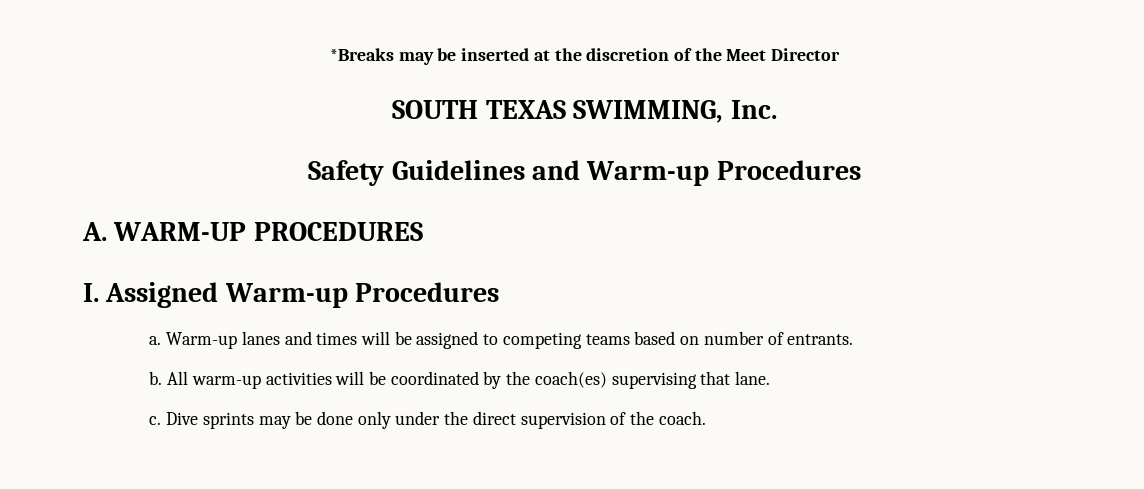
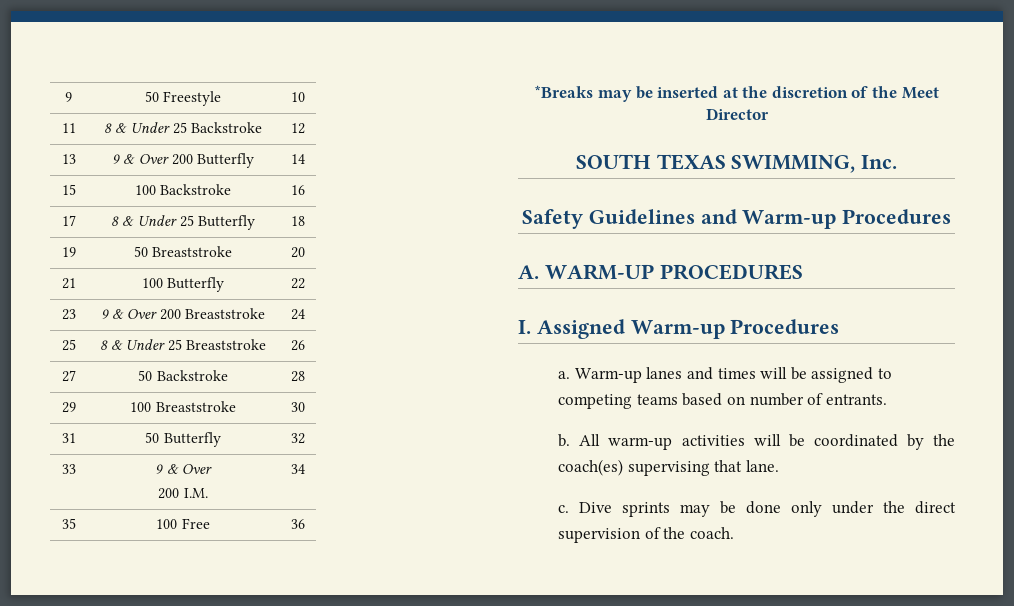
+ 9 | 50 Freestyle | 10
+ 11 | 8 & Under 25 Backstroke | 12
+ 13 | 9 & Over 200 Butterfly | 14
+ 15 | 100 Backstroke | 16
+ 17 | 8 & Under 25 Butterfly | 18
+ 19 | 50 Breaststroke | 20
+ 21 | 100 Butterfly | 22
+ 23 | 9 & Over 200 Breaststroke | 24
+ 25 | 8 & Under 25 Breaststroke | 26
+ 27 | 50 Backstroke | 28
+ 29 | 100 Breaststroke | 30
+ 31 | 50 Butterfly | 32
+ 33 | 9 & Over
+ 200 I.M. | 34
+ 35 | 100 Free | 36

